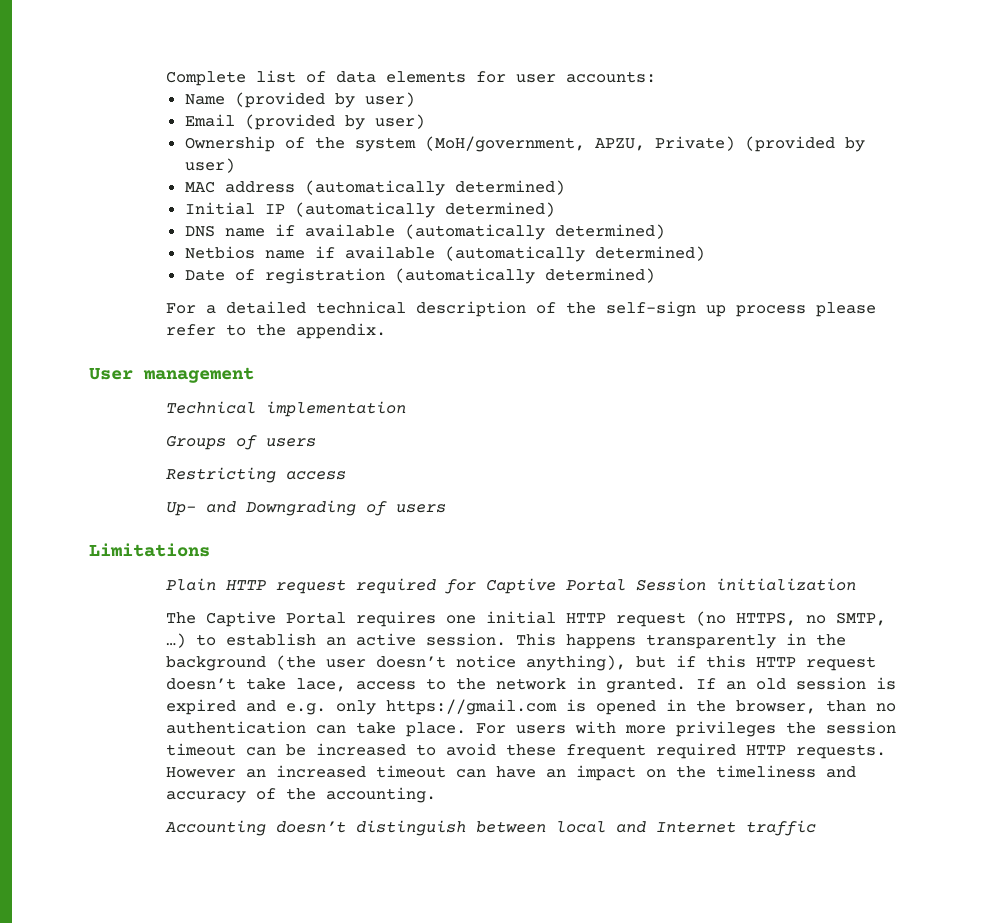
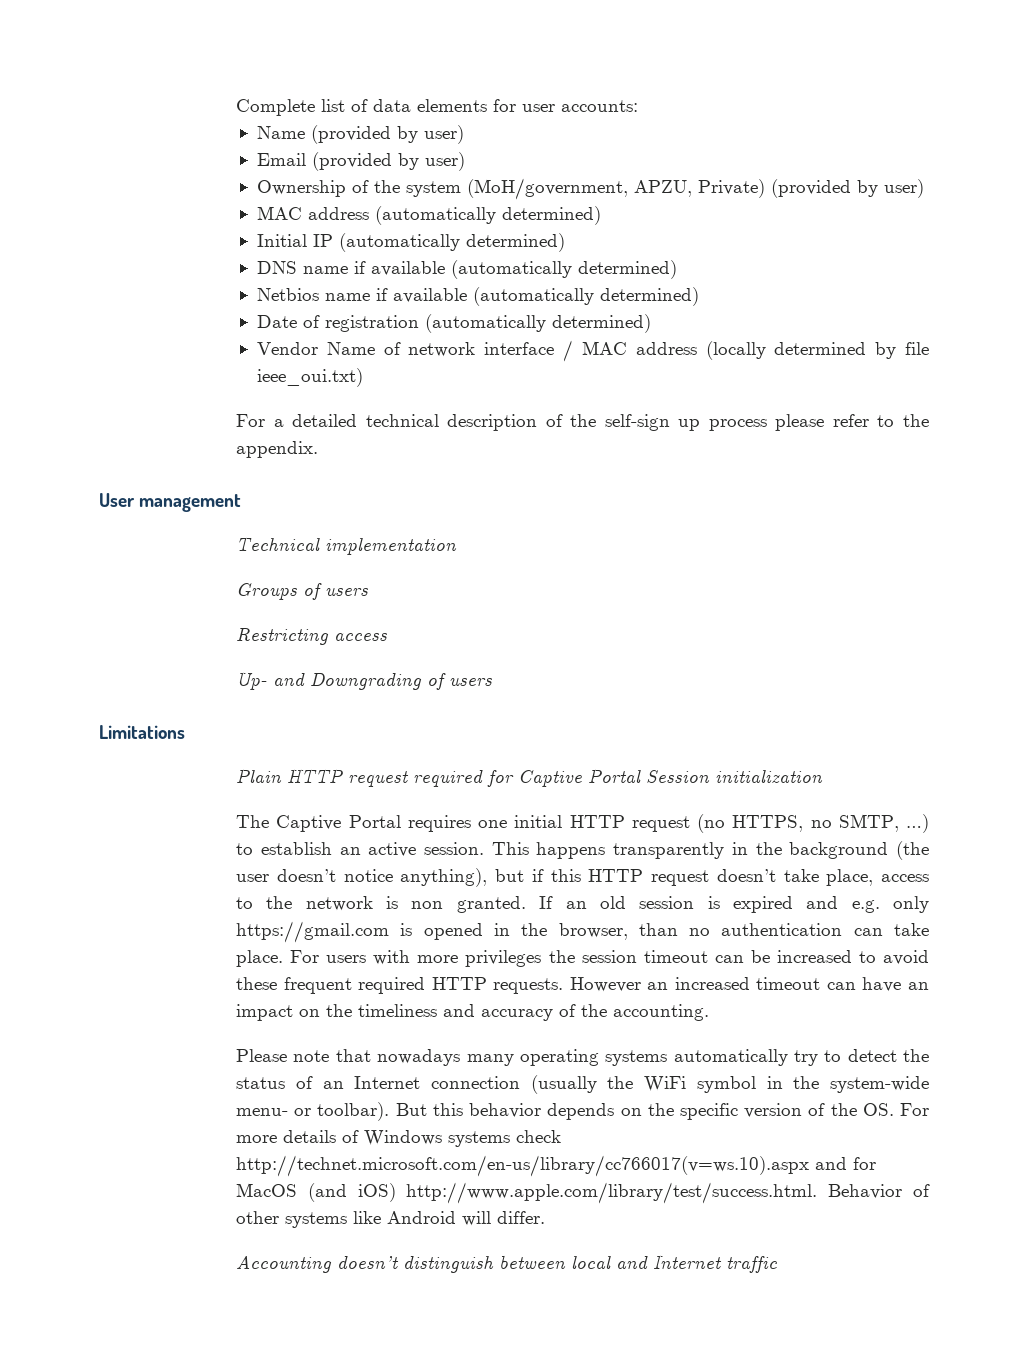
+ Vendor Name of network interface / MAC address (locally determined by file ieee_oui.txt)
- This happens transparently in the background (the user doesn’t notice anything), but if this HTTP request doesn’t take lace, access to the network in granted.
+ This happens transparently in the background (the user doesn’t notice anything), but if this HTTP request doesn’t take place, access to the network is non granted.
+ Please note that nowadays many operating systems automatically try to detect the status of an Internet connection (usually the WiFi symbol in the system-wide menu- or toolbar). But this behavior depends on the specific version of the OS. For more details of Windows systems check http://technet.microsoft.com/en-us/library/cc766017(v=ws.10).aspx and for MacOS (and iOS) http://www.apple.com/library/test/success.html. Behavior of other systems like Android will differ.

